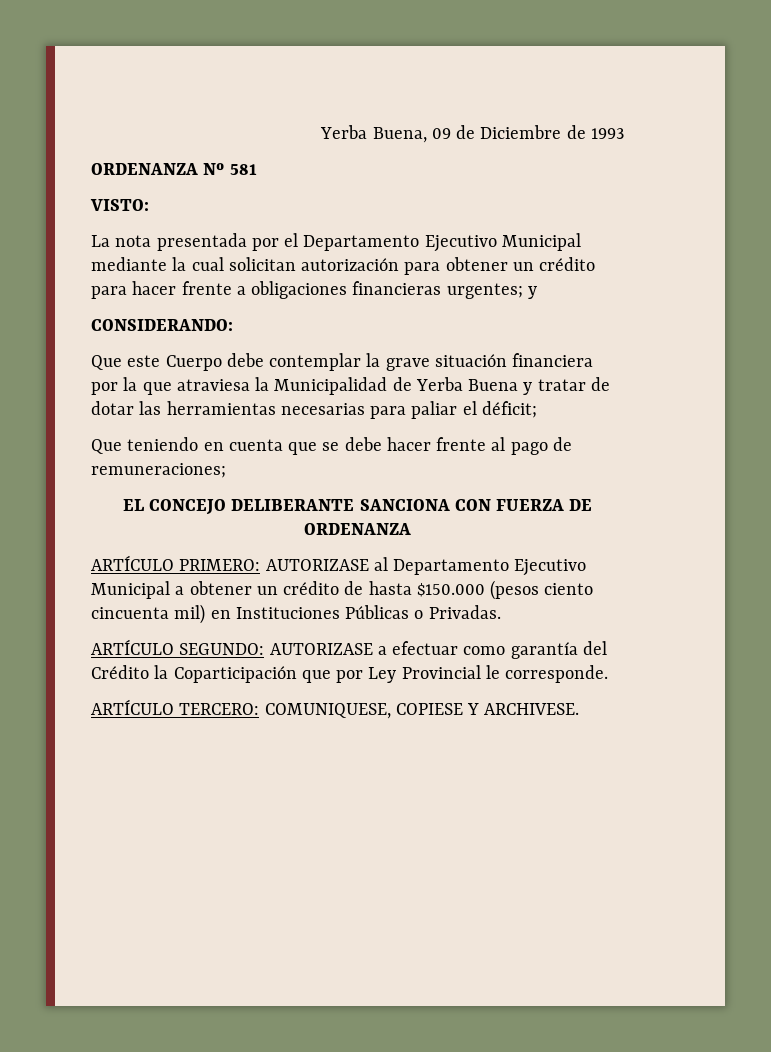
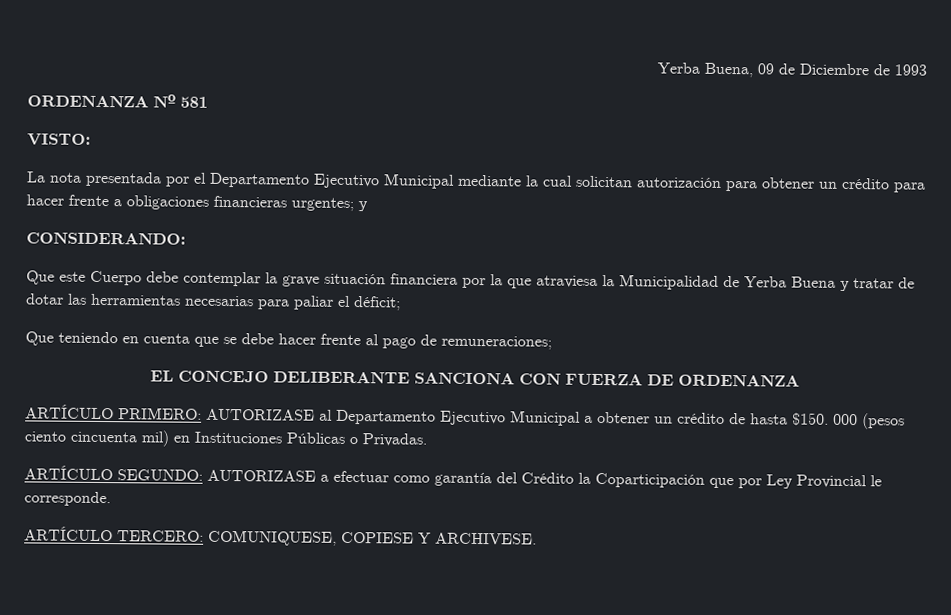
- ARTÍCULO PRIMERO: AUTORIZASE al Departamento Ejecutivo Municipal a obtener un crédito de hasta $150.000 (pesos ciento cincuenta mil) en Instituciones Públicas o Privadas.
+ ARTÍCULO PRIMERO: AUTORIZASE al Departamento Ejecutivo Municipal a obtener un crédito de hasta $150. 000 (pesos ciento cincuenta mil) en Instituciones Públicas o Privadas.

